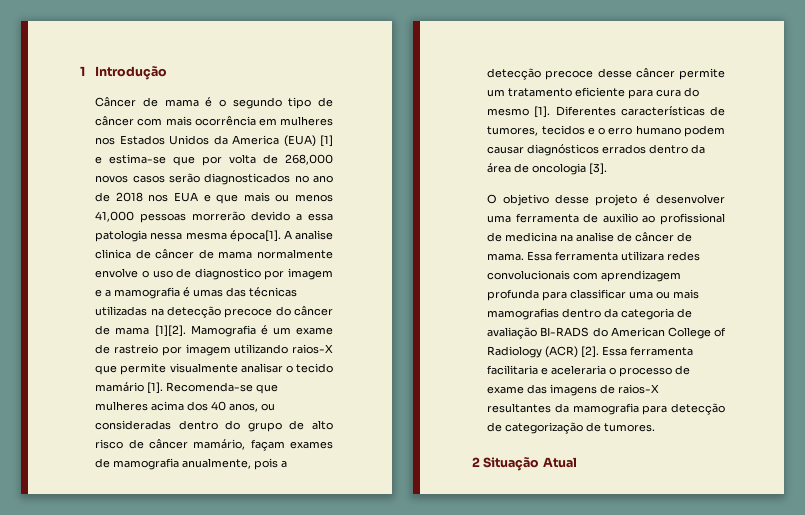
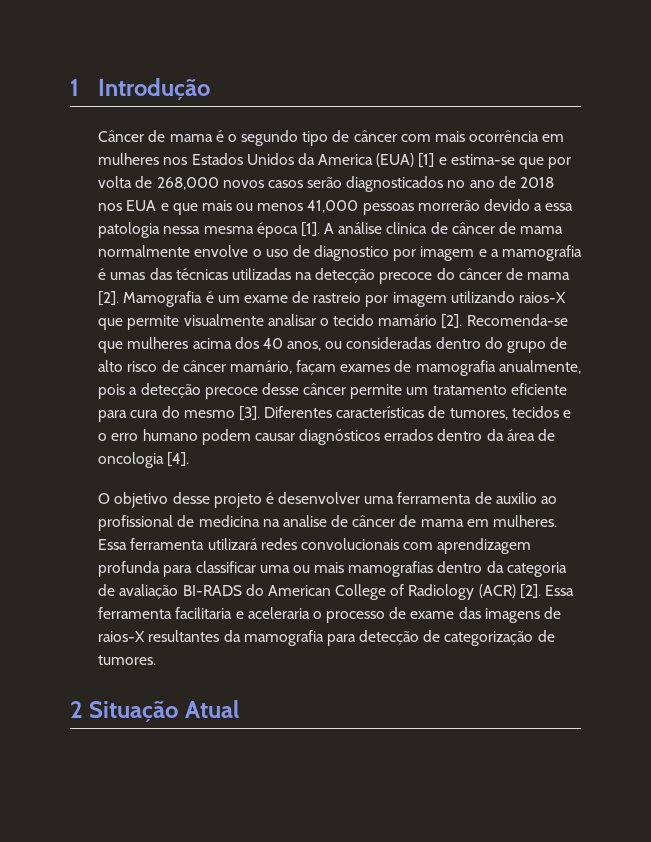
- Câncer de mama é o segundo tipo de câncer com mais ocorrência em mulheres nos Estados Unidos da America (EUA) [1] e estima-se que por volta de 268,000 novos casos serão diagnosticados no ano de 2018 nos EUA e que mais ou menos 41,000 pessoas morrerão devido a essa patologia nessa mesma época[1]. A analise clinica de câncer de mama normalmente envolve o uso de diagnostico por imagem e a mamografia é umas das técnicas utilizadas na detecção precoce do câncer de mama [1][2].
+ Câncer de mama é o segundo tipo de câncer com mais ocorrência em mulheres nos Estados Unidos da America (EUA) [1] e estima-se que por volta de 268,000 novos casos serão diagnosticados no ano de 2018 nos EUA e que mais ou menos 41,000 pessoas morrerão devido a essa patologia nessa mesma época [1]. A análise clinica de câncer de mama normalmente envolve o uso de diagnostico por imagem e a mamografia é umas das técnicas utilizadas na detecção precoce do câncer de mama [2].
- Mamografia é um exame de rastreio por imagem utilizando raios-X que permite visualmente analisar o tecido mamário [1].
+ Mamografia é um exame de rastreio por imagem utilizando raios-X que permite visualmente analisar o tecido mamário [2].
- Recomenda-se que mulheres acima dos 40 anos, ou consideradas dentro do grupo de alto risco de câncer mamário, façam exames de mamografia anualmente, pois a detecção precoce desse câncer permite um tratamento eficiente para cura do mesmo [1].
+ Recomenda-se que mulheres acima dos 40 anos, ou consideradas dentro do grupo de alto risco de câncer mamário, façam exames de mamografia anualmente, pois a detecção precoce desse câncer permite um tratamento eficiente para cura do mesmo [3].
- Diferentes características de tumores, tecidos e o erro humano podem causar diagnósticos errados dentro da área de oncologia [3].
+ Diferentes características de tumores, tecidos e o erro humano podem causar diagnósticos errados dentro da área de oncologia [4].
- O objetivo desse projeto é desenvolver uma ferramenta de auxilio ao profissional de medicina na analise de câncer de mama. Essa ferramenta utilizara redes convolucionais com aprendizagem profunda para classificar uma ou mais mamografias dentro da categoria de avaliação BI-RADS do American College of Radiology (ACR) [2].
+ O objetivo desse projeto é desenvolver uma ferramenta de auxilio ao profissional de medicina na analise de câncer de mama em mulheres. Essa ferramenta utilizará redes convolucionais com aprendizagem profunda para classificar uma ou mais mamografias dentro da categoria de avaliação BI-RADS do American College of Radiology (ACR) [2].

